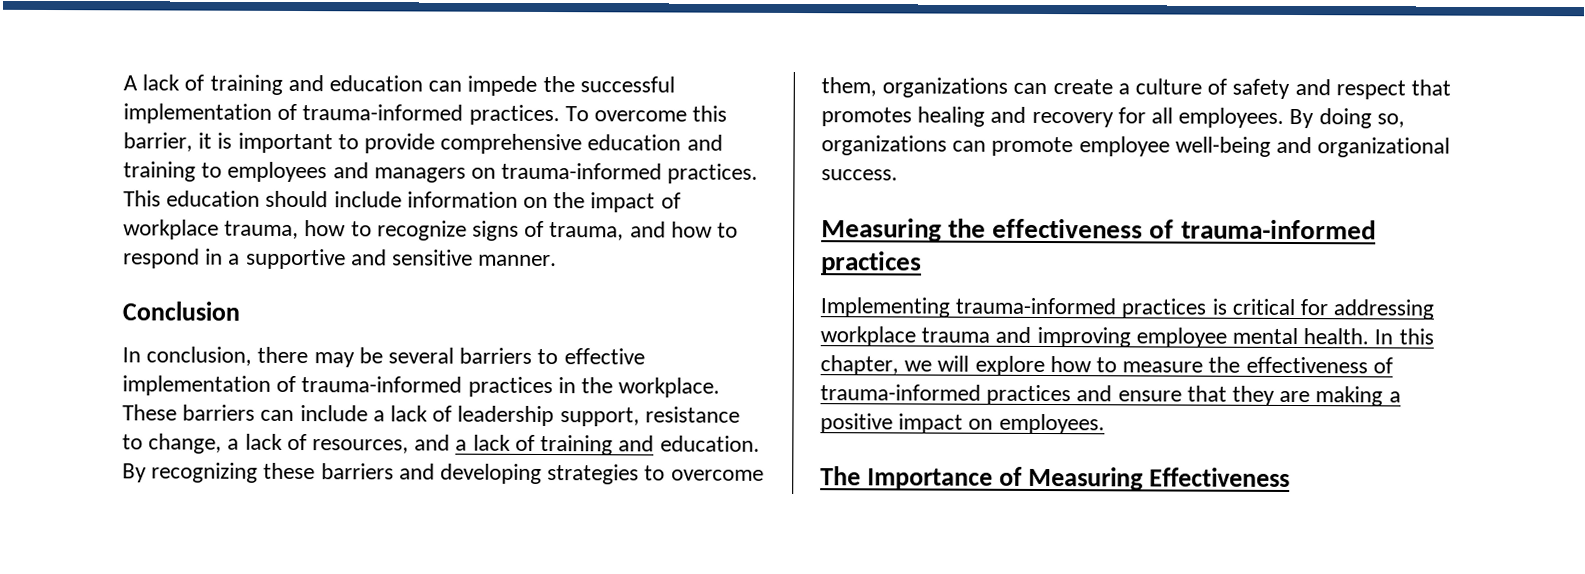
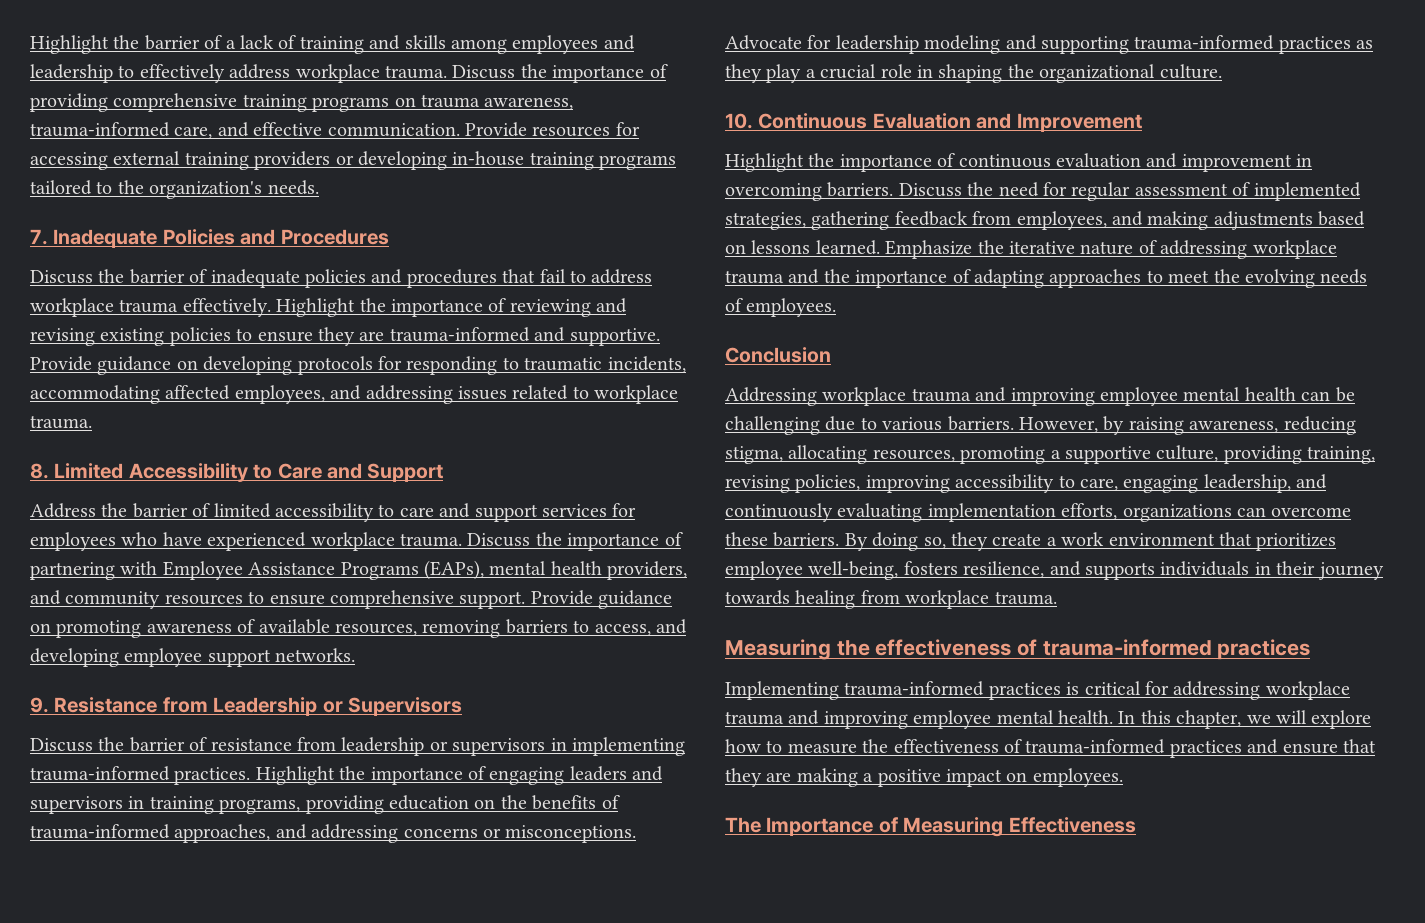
- A lack of training and education can impede the successful implementation of trauma-informed practices. To overcome this barrier, it is important to provide comprehensive education and training to employees and managers on trauma-informed practices. This education should include information on the impact of workplace trauma, how to recognize signs of trauma, and how to respond in a supportive and sensitive manner.
+ Highlight the barrier of a lack of training and skills among employees and leadership to effectively address workplace trauma. Discuss the importance of providing comprehensive training programs on trauma awareness, trauma-informed care, and effective communication. Provide resources for accessing external training providers or developing in-house training programs tailored to the organization's needs.
+ 7. Inadequate Policies and Procedures
+ Discuss the barrier of inadequate policies and procedures that fail to address workplace trauma effectively. Highlight the importance of reviewing and revising existing policies to ensure they are trauma-informed and supportive. Provide guidance on developing protocols for responding to traumatic incidents, accommodating affected employees, and addressing issues related to workplace trauma.
+ 8. Limited Accessibility to Care and Support
+ Address the barrier of limited accessibility to care and support services for employees who have experienced workplace trauma. Discuss the importance of partnering with Employee Assistance Programs (EAPs), mental health providers, and community resources to ensure comprehensive support. Provide guidance on promoting awareness of available resources, removing barriers to access, and developing employee support networks.
+ 9. Resistance from Leadership or Supervisors
+ Discuss the barrier of resistance from leadership or supervisors in implementing trauma-informed practices. Highlight the importance of engaging leaders and supervisors in training programs, providing education on the benefits of trauma-informed approaches, and addressing concerns or misconceptions. Advocate for leadership modeling and supporting trauma-informed practices as they play a crucial role in shaping the organizational culture.
+ 10. Continuous Evaluation and Improvement
+ Highlight the importance of continuous evaluation and improvement in overcoming barriers. Discuss the need for regular assessment of implemented strategies, gathering feedback from employees, and making adjustments based on lessons learned. Emphasize the iterative nature of addressing workplace trauma and the importance of adapting approaches to meet the evolving needs of employees.
  Conclusion
- In conclusion, there may be several barriers to effective implementation of trauma-informed practices in the workplace. These barriers can include a lack of leadership support, resistance to change, a lack of resources, and a lack of training and education. By recognizing these barriers and developing strategies to overcome them, organizations can create a culture of safety and respect that promotes healing and recovery for all employees. By doing so, organizations can promote employee well-being and organizational success.
+ Addressing workplace trauma and improving employee mental health can be challenging due to various barriers. However, by raising awareness, reducing stigma, allocating resources, promoting a supportive culture, providing training, revising policies, improving accessibility to care, engaging leadership, and continuously evaluating implementation efforts, organizations can overcome these barriers. By doing so, they create a work environment that prioritizes employee well-being, fosters resilience, and supports individuals in their journey towards healing from workplace trauma.

